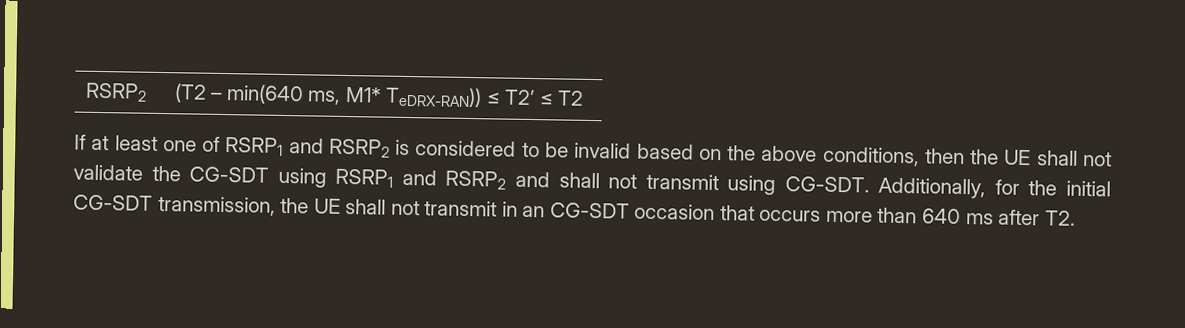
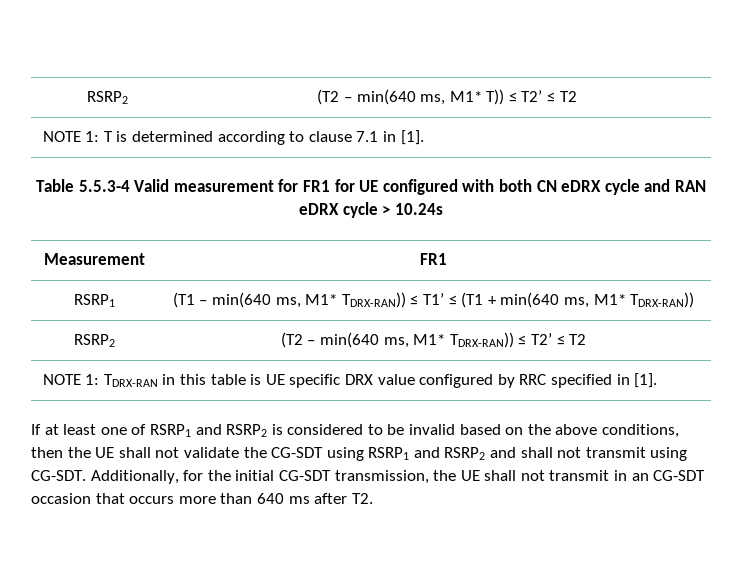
- RSRP2 | (T2 – min(640 ms, M1* TeDRX-RAN)) ≤ T2’ ≤ T2
+ RSRP2 | (T2 – min(640 ms, M1* T)) ≤ T2’ ≤ T2
+ NOTE 1: T is determined according to clause 7.1 in [1].
+ Table 5.5.3-4 Valid measurement for FR1 for UE configured with both CN eDRX cycle and RAN eDRX cycle > 10.24s
+ Measurement | FR1
+ RSRP1 | (T1 – min(640 ms, M1* TDRX-RAN)) ≤ T1’ ≤ (T1 + min(640 ms, M1* TDRX-RAN))
+ RSRP2 | (T2 – min(640 ms, M1* TDRX-RAN)) ≤ T2’ ≤ T2
+ NOTE 1: TDRX-RAN in this table is UE specific DRX value configured by RRC specified in [1].

